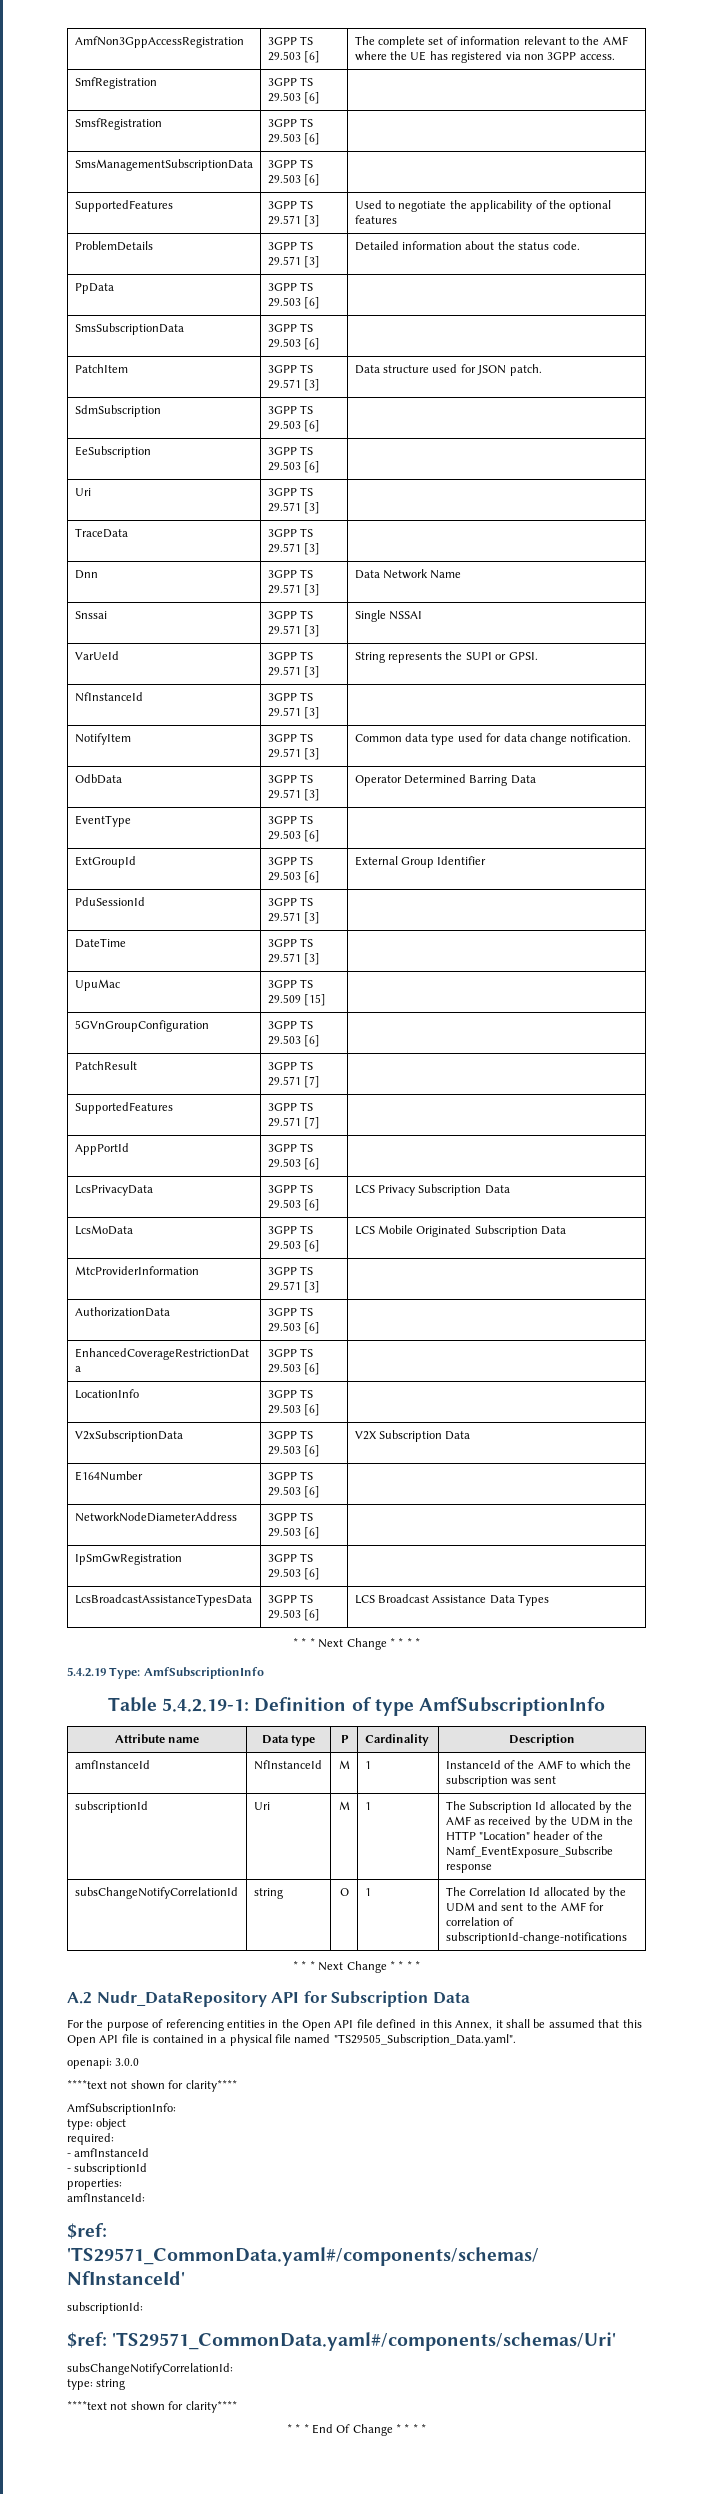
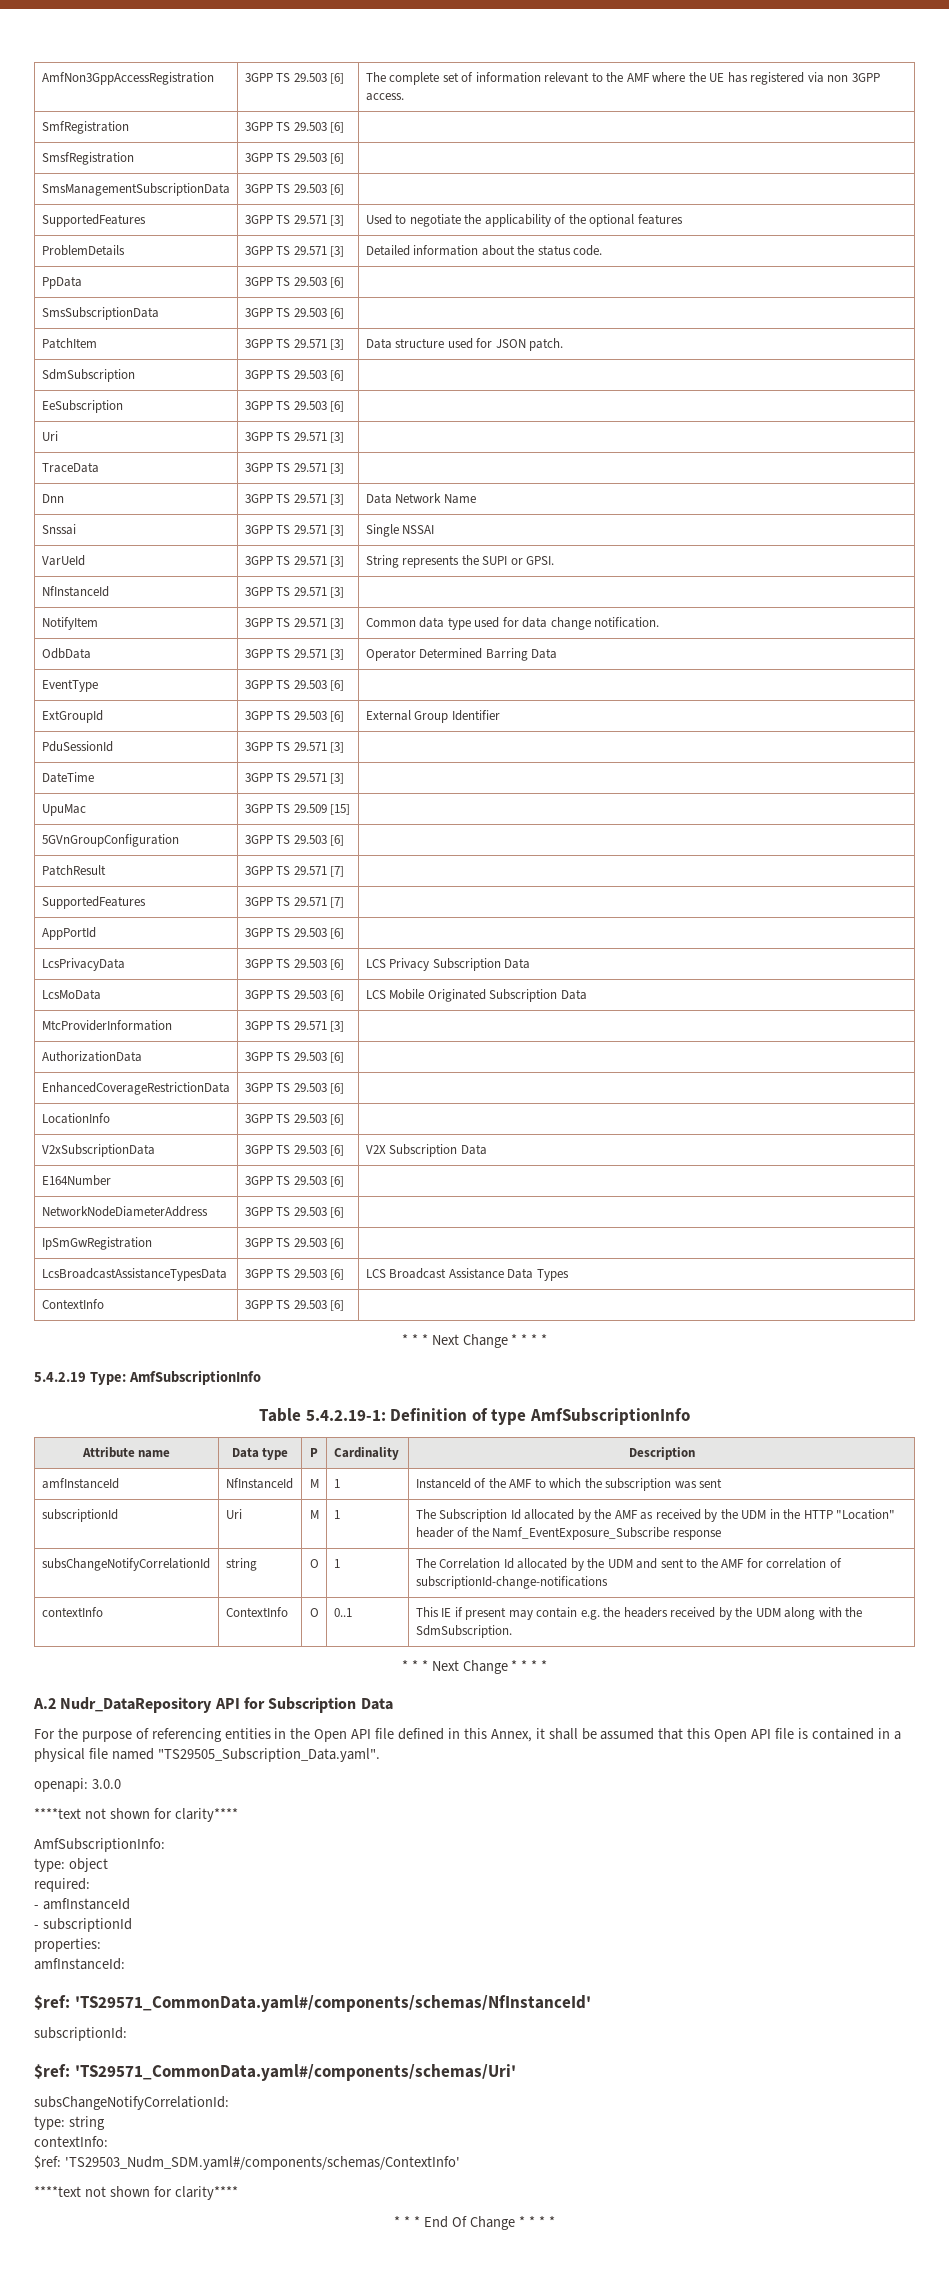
+ ContextInfo | 3GPP TS 29.503 [6] |
+ contextInfo | ContextInfo | O | 0..1 | This IE if present may contain e.g. the headers received by the UDM along with the SdmSubscription.
+ contextInfo:
+ $ref: 'TS29503_Nudm_SDM.yaml#/components/schemas/ContextInfo'

